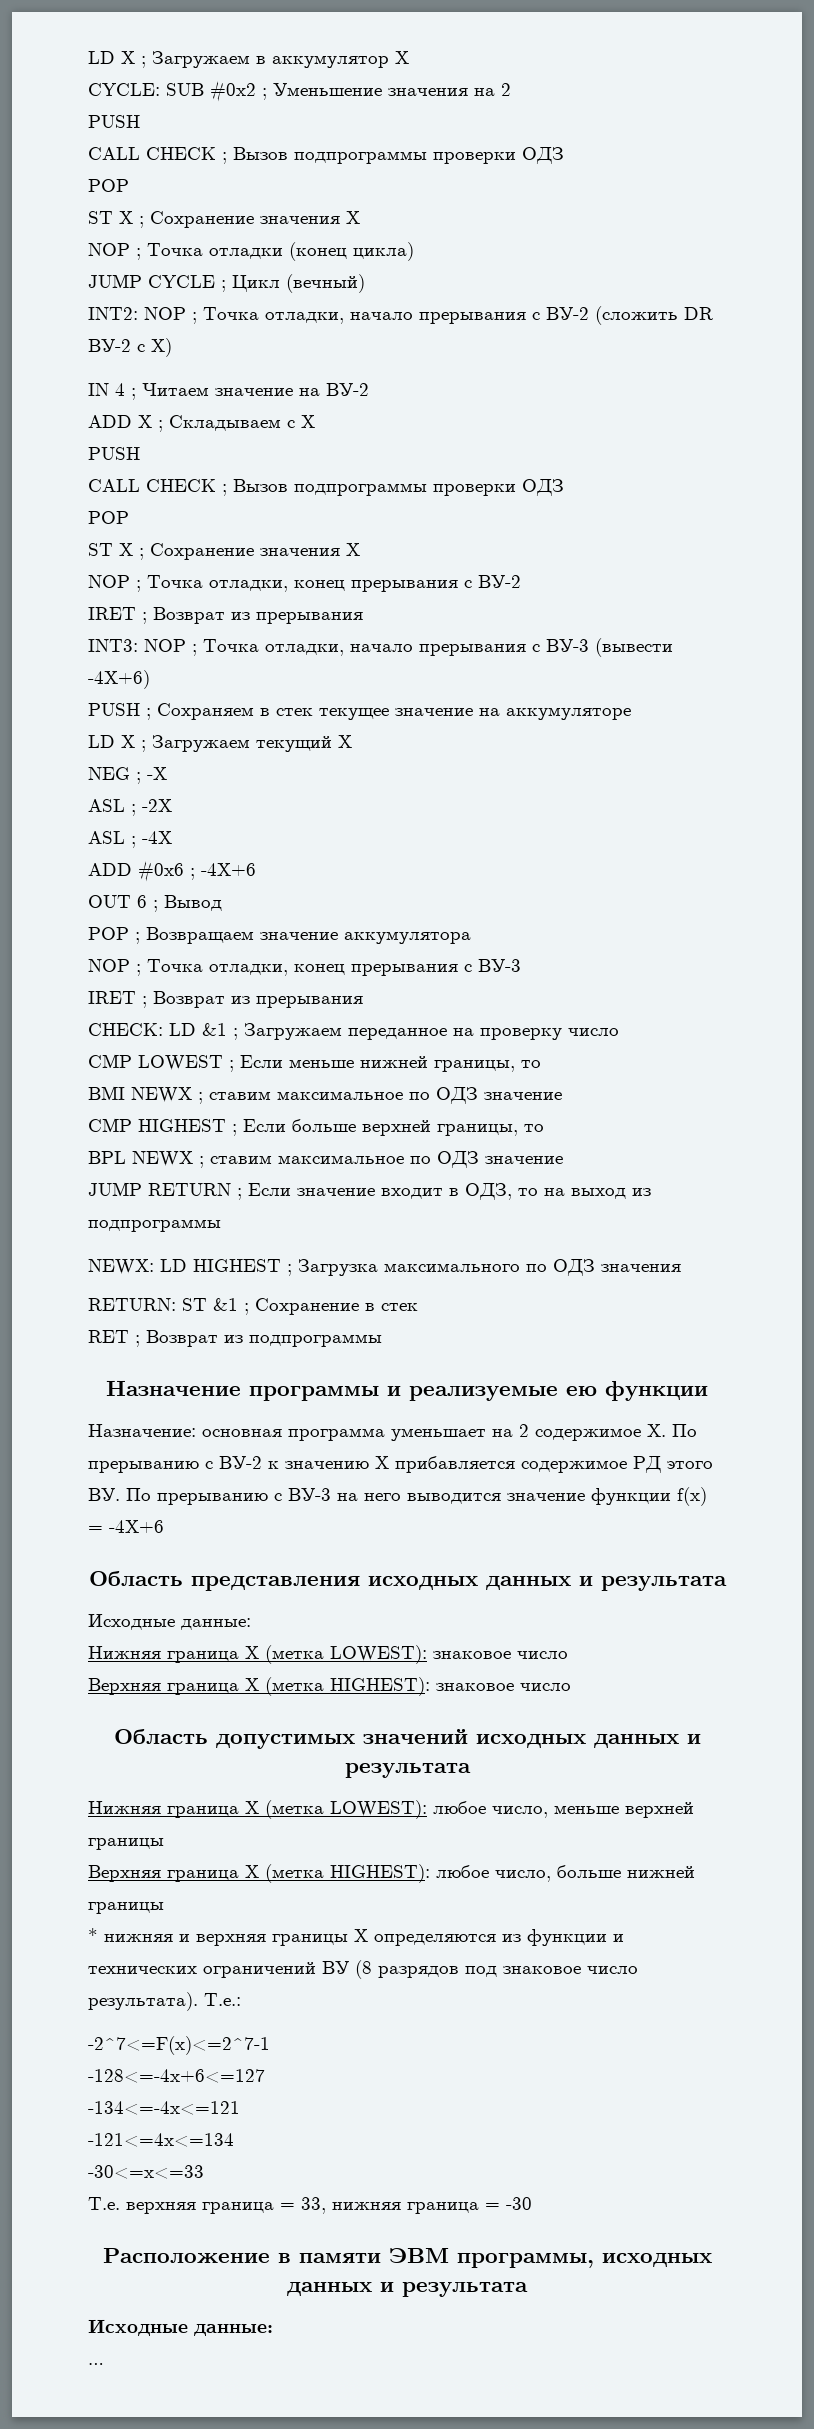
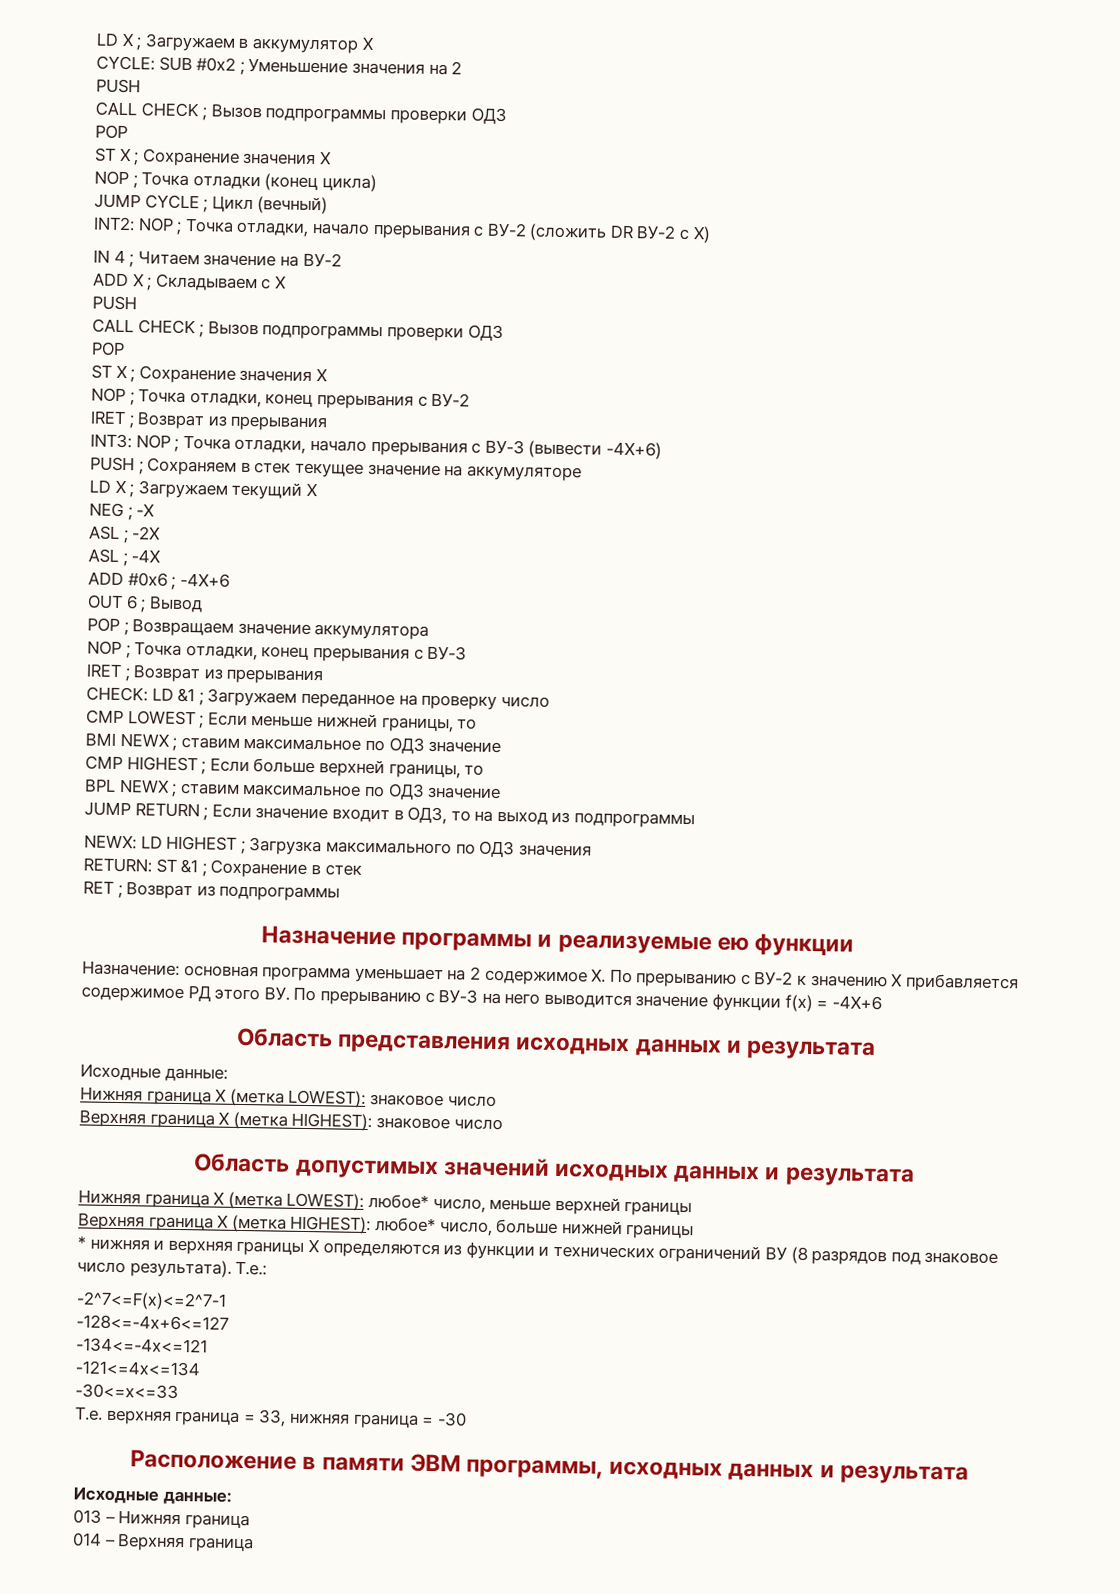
- Нижняя граница X (метка LOWEST): любое число, меньше верхней границы
+ Нижняя граница X (метка LOWEST): любое* число, меньше верхней границы
- Верхняя граница X (метка HIGHEST): любое число, больше нижней границы
+ Верхняя граница X (метка HIGHEST): любое* число, больше нижней границы
- …
+ 013 – Нижняя граница
+ 014 – Верхняя граница

